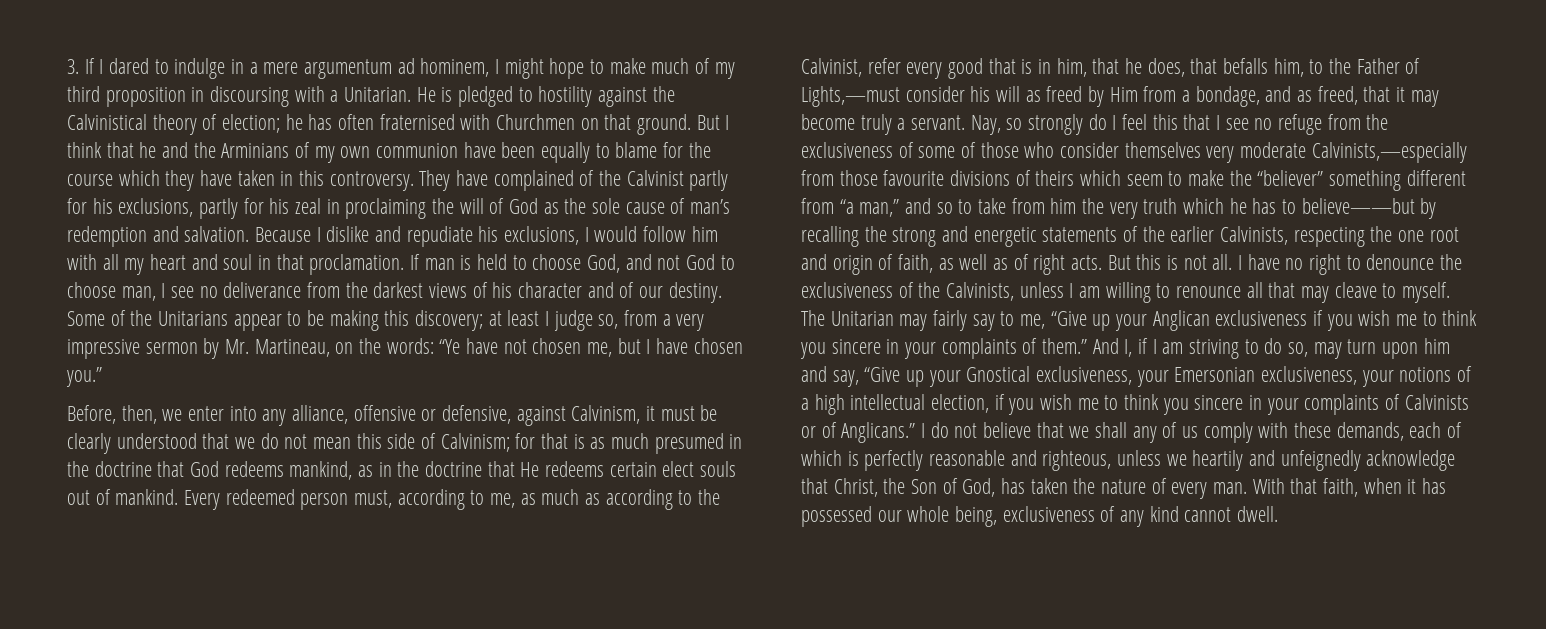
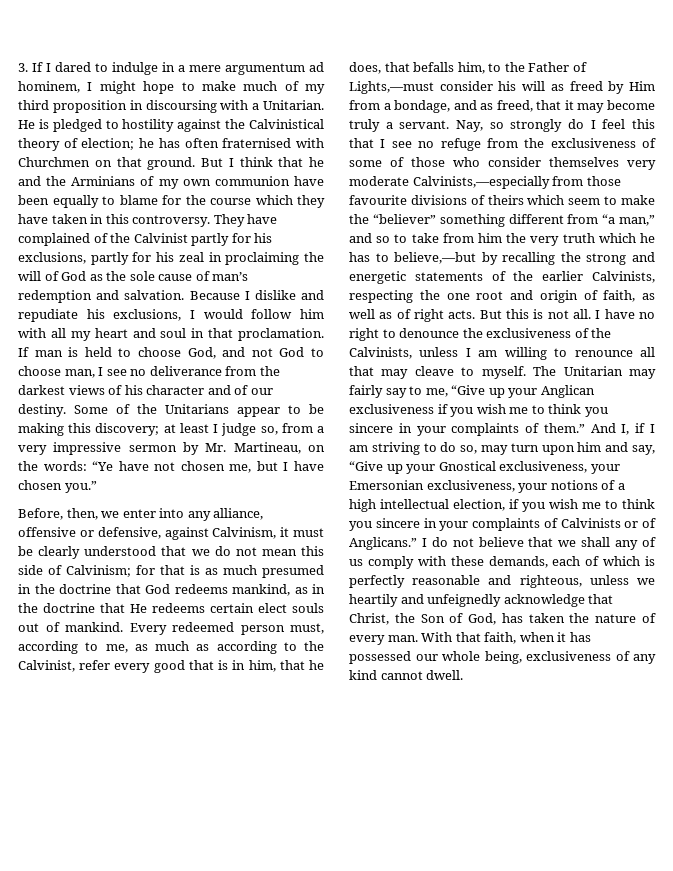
- Nay, so strongly do I feel this that I see no refuge from the exclusiveness of some of those who consider themselves very moderate Calvinists,—especially from those favourite divisions of theirs which seem to make the “believer” something different from “a man,” and so to take from him the very truth which he has to believe——but by recalling the strong and energetic statements of the earlier Calvinists, respecting the one root and origin of faith, as well as of right acts.
+ Nay, so strongly do I feel this that I see no refuge from the exclusiveness of some of those who consider themselves very moderate Calvinists,—especially from those favourite divisions of theirs which seem to make the “believer” something different from “a man,” and so to take from him the very truth which he has to believe,—but by recalling the strong and energetic statements of the earlier Calvinists, respecting the one root and origin of faith, as well as of right acts.

